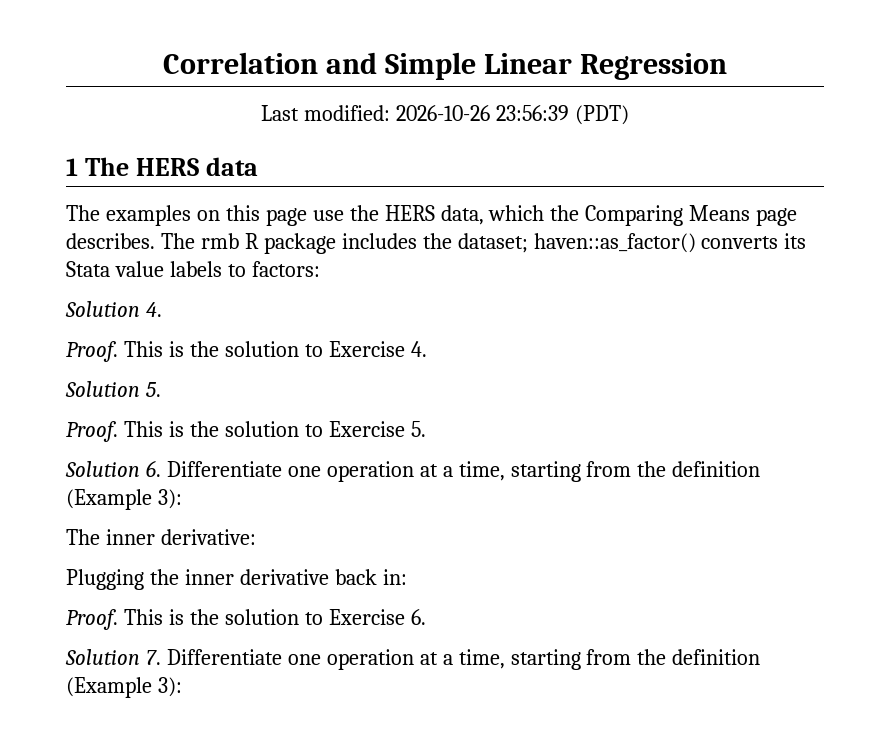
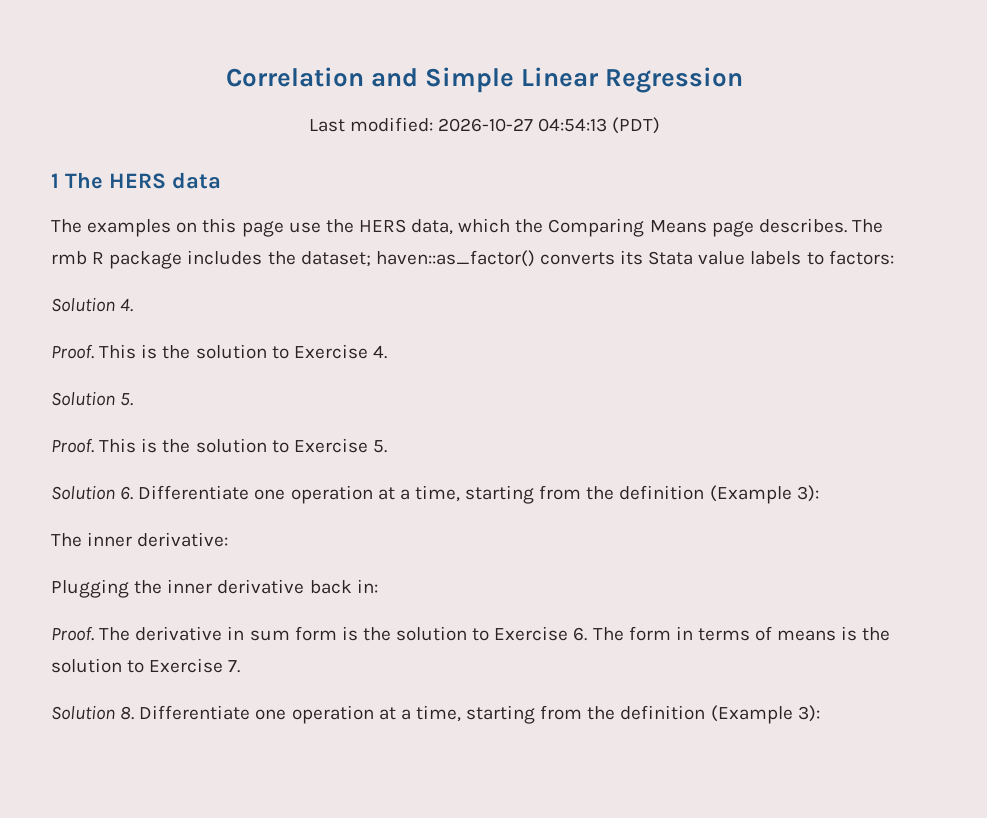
- Last modified: 2026-10-26 23:56:39 (PDT)
+ Last modified: 2026-10-27 04:54:13 (PDT)
- This is the solution to Exercise 6.
- Solution 7. Differentiate one operation at a time, starting from the definition (Example 3):
+ The derivative in sum form is the solution to Exercise 6. The form in terms of means is the solution to Exercise 7.
+ Solution 8. Differentiate one operation at a time, starting from the definition (Example 3):

